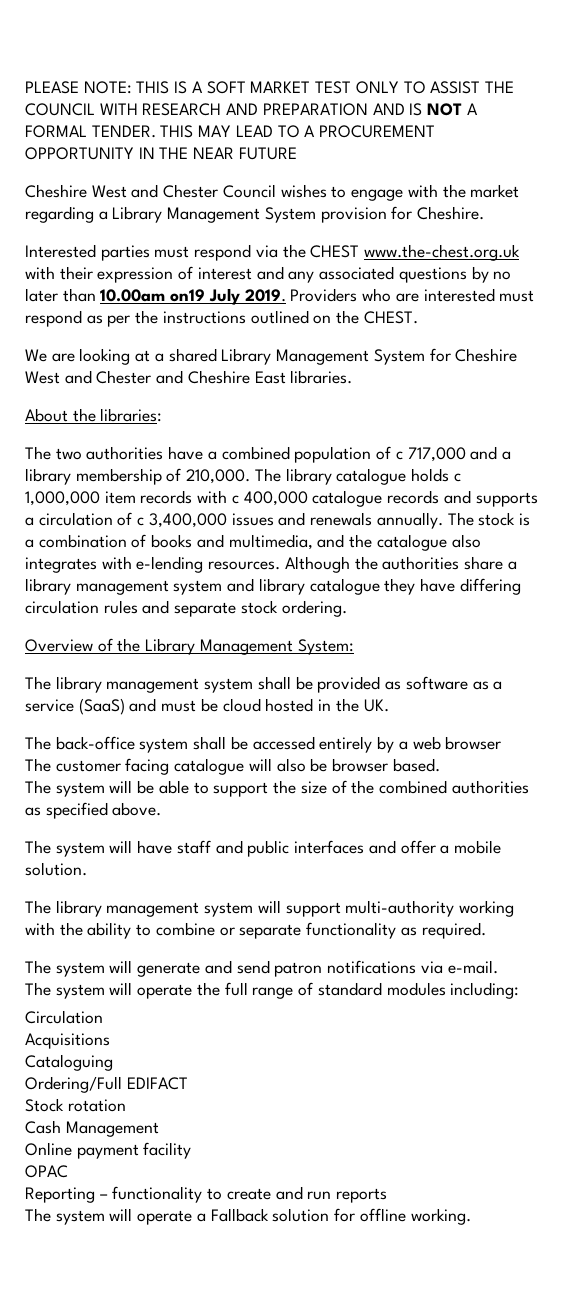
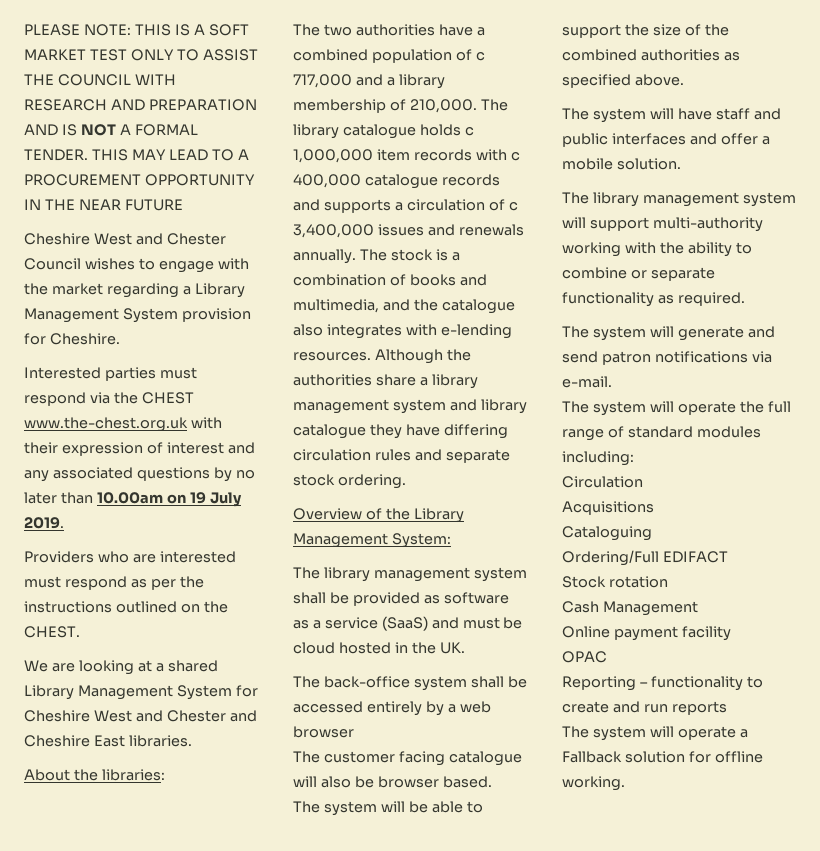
- Interested parties must respond via the CHEST www.the-chest.org.uk with their expression of interest and any associated questions by no later than 10.00am on19 July 2019. Providers who are interested must respond as per the instructions outlined on the CHEST.
+ Interested parties must respond via the CHEST www.the-chest.org.uk with their expression of interest and any associated questions by no later than 10.00am on 19 July 2019.
+ Providers who are interested must respond as per the instructions outlined on the CHEST.

